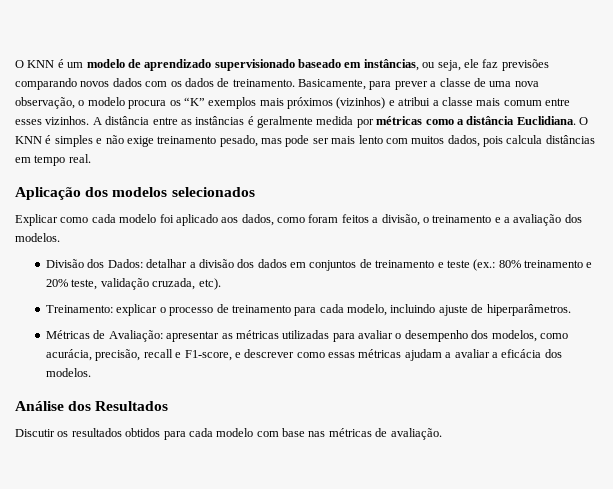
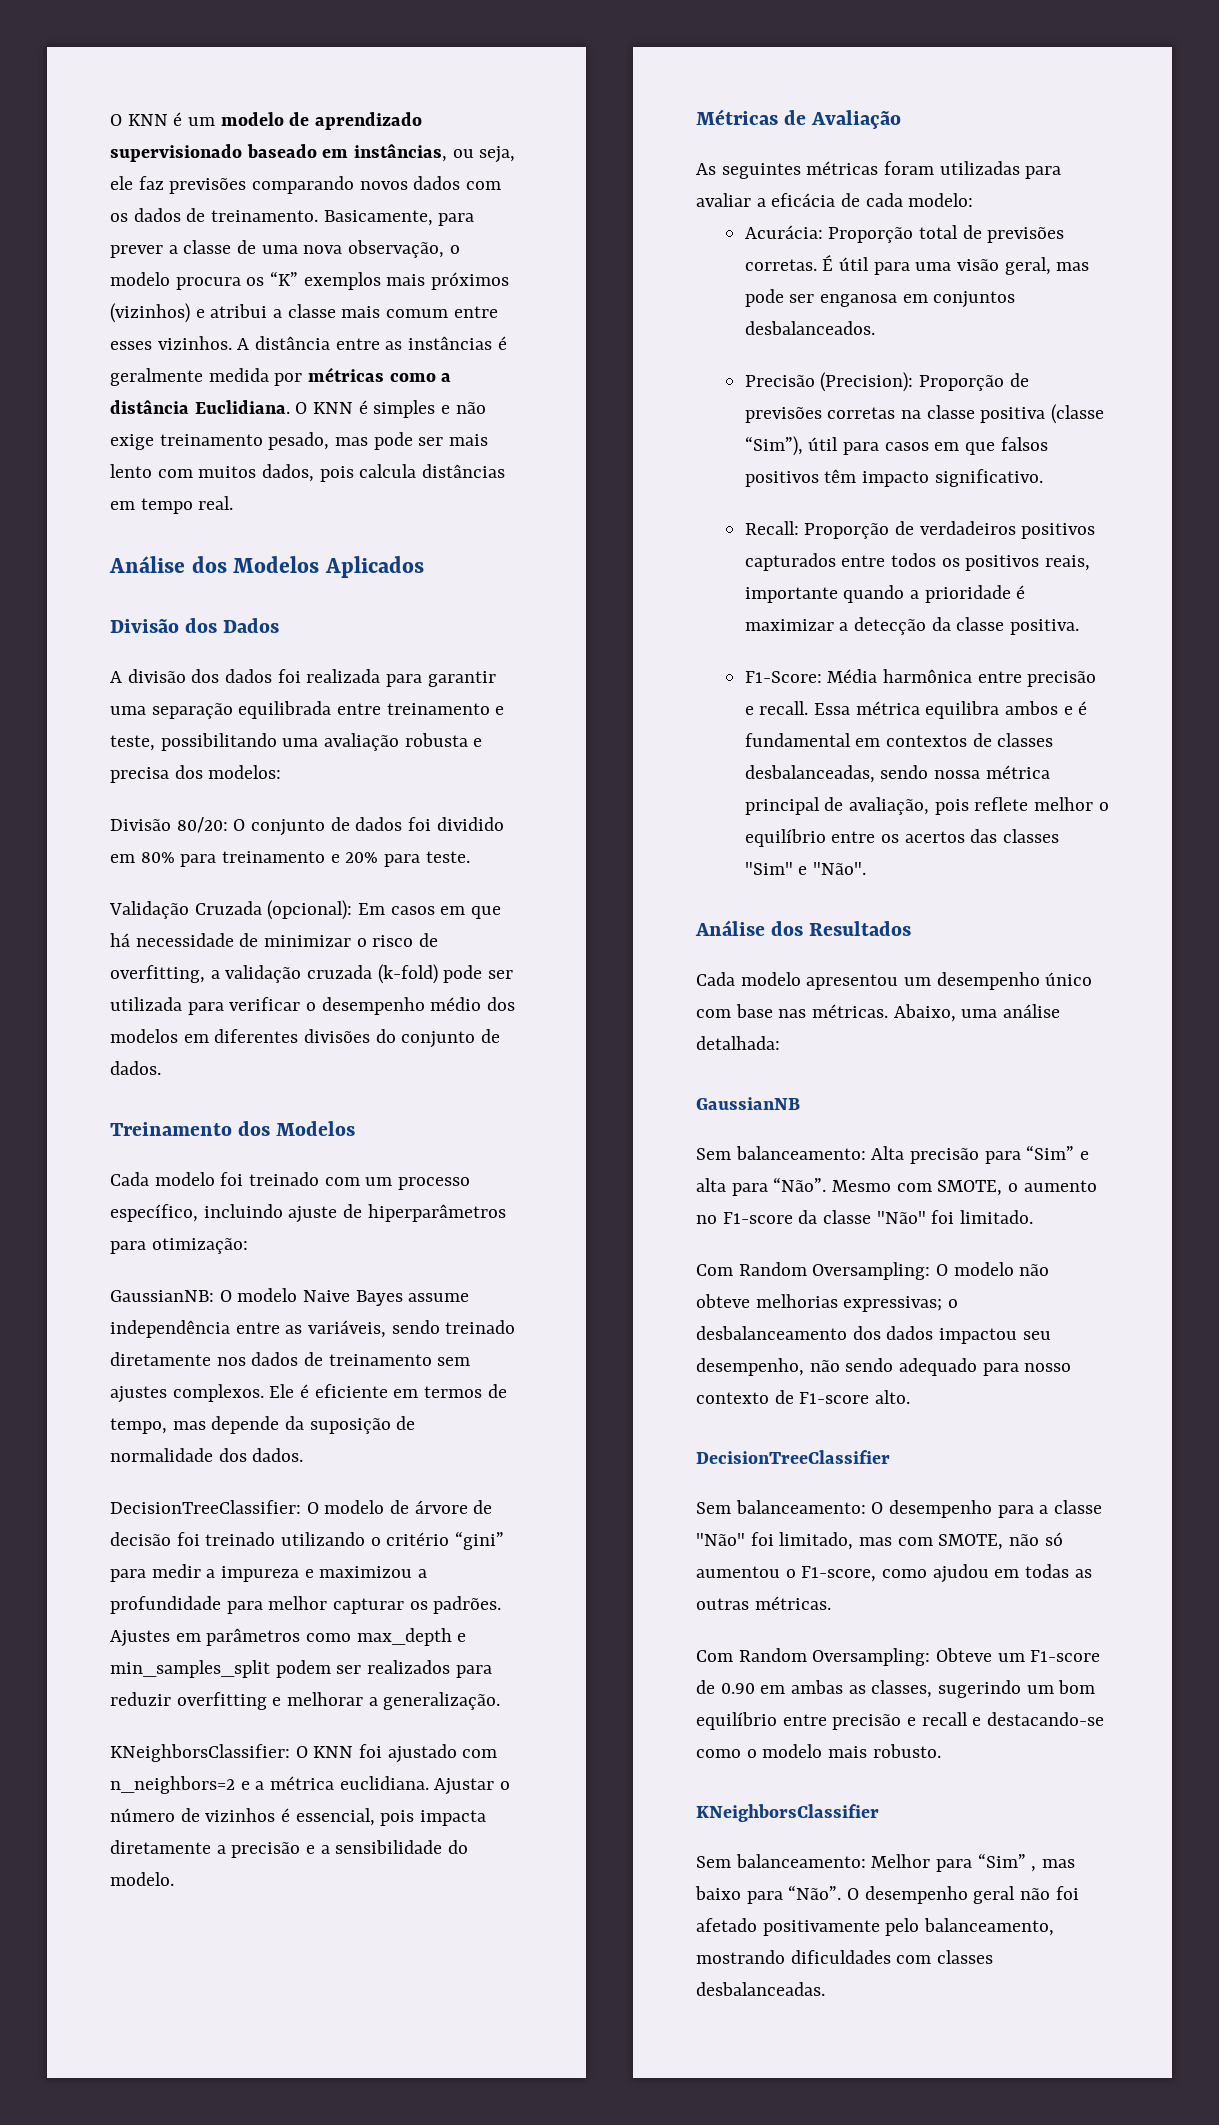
- Aplicação dos modelos selecionados
- Explicar como cada modelo foi aplicado aos dados, como foram feitos a divisão, o treinamento e a avaliação dos modelos.
- Divisão dos Dados: detalhar a divisão dos dados em conjuntos de treinamento e teste (ex.: 80% treinamento e 20% teste, validação cruzada, etc).
- Treinamento: explicar o processo de treinamento para cada modelo, incluindo ajuste de hiperparâmetros.
- Métricas de Avaliação: apresentar as métricas utilizadas para avaliar o desempenho dos modelos, como acurácia, precisão, recall e F1-score, e descrever como essas métricas ajudam a avaliar a eficácia dos modelos.
+ Análise dos Modelos Aplicados
+ Divisão dos Dados
+ A divisão dos dados foi realizada para garantir uma separação equilibrada entre treinamento e teste, possibilitando uma avaliação robusta e precisa dos modelos:
+ Divisão 80/20: O conjunto de dados foi dividido em 80% para treinamento e 20% para teste.
+ Validação Cruzada (opcional): Em casos em que há necessidade de minimizar o risco de overfitting, a validação cruzada (k-fold) pode ser utilizada para verificar o desempenho médio dos modelos em diferentes divisões do conjunto de dados.
+ Treinamento dos Modelos
+ Cada modelo foi treinado com um processo específico, incluindo ajuste de hiperparâmetros para otimização:
+ GaussianNB: O modelo Naive Bayes assume independência entre as variáveis, sendo treinado diretamente nos dados de treinamento sem ajustes complexos. Ele é eficiente em termos de tempo, mas depende da suposição de normalidade dos dados.
+ DecisionTreeClassifier: O modelo de árvore de decisão foi treinado utilizando o critério “gini” para medir a impureza e maximizou a profundidade para melhor capturar os padrões. Ajustes em parâmetros como max_depth e min_samples_split podem ser realizados para reduzir overfitting e melhorar a generalização.
+ KNeighborsClassifier: O KNN foi ajustado com n_neighbors=2 e a métrica euclidiana. Ajustar o número de vizinhos é essencial, pois impacta diretamente a precisão e a sensibilidade do modelo.
+ Métricas de Avaliação
+ As seguintes métricas foram utilizadas para avaliar a eficácia de cada modelo:
+ Acurácia: Proporção total de previsões corretas. É útil para uma visão geral, mas pode ser enganosa em conjuntos desbalanceados.
+ Precisão (Precision): Proporção de previsões corretas na classe positiva (classe “Sim”), útil para casos em que falsos positivos têm impacto significativo.
+ Recall: Proporção de verdadeiros positivos capturados entre todos os positivos reais, importante quando a prioridade é maximizar a detecção da classe positiva.
+ F1-Score: Média harmônica entre precisão e recall. Essa métrica equilibra ambos e é fundamental em contextos de classes desbalanceadas, sendo nossa métrica principal de avaliação, pois reflete melhor o equilíbrio entre os acertos das classes "Sim" e "Não".
  Análise dos Resultados
- Discutir os resultados obtidos para cada modelo com base nas métricas de avaliação.
+ Cada modelo apresentou um desempenho único com base nas métricas. Abaixo, uma análise detalhada:
+ GaussianNB
+ Sem balanceamento: Alta precisão para “Sim” e alta para “Não”. Mesmo com SMOTE, o aumento no F1-score da classe "Não" foi limitado.
+ Com Random Oversampling: O modelo não obteve melhorias expressivas; o desbalanceamento dos dados impactou seu desempenho, não sendo adequado para nosso contexto de F1-score alto.
+ DecisionTreeClassifier
+ Sem balanceamento: O desempenho para a classe "Não" foi limitado, mas com SMOTE, não só aumentou o F1-score, como ajudou em todas as outras métricas.
+ Com Random Oversampling: Obteve um F1-score de 0.90 em ambas as classes, sugerindo um bom equilíbrio entre precisão e recall e destacando-se como o modelo mais robusto.
+ KNeighborsClassifier
+ Sem balanceamento: Melhor para “Sim” , mas baixo para “Não”. O desempenho geral não foi afetado positivamente pelo balanceamento, mostrando dificuldades com classes desbalanceadas.

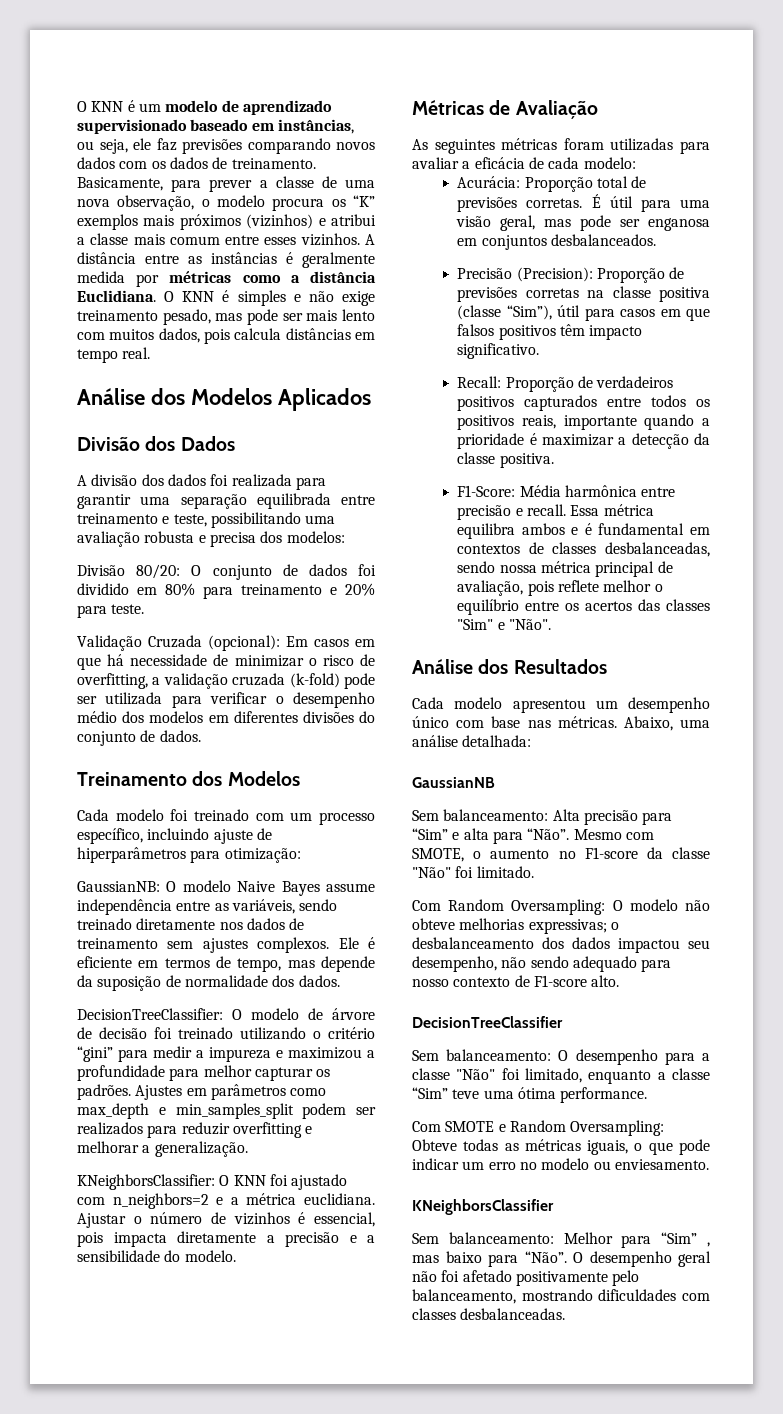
- Sem balanceamento: O desempenho para a classe "Não" foi limitado, mas com SMOTE, não só aumentou o F1-score, como ajudou em todas as outras métricas.
- Com Random Oversampling: Obteve um F1-score de 0.90 em ambas as classes, sugerindo um bom equilíbrio entre precisão e recall e destacando-se como o modelo mais robusto.
+ Sem balanceamento: O desempenho para a classe "Não" foi limitado, enquanto a classe “Sim” teve uma ótima performance.
+ Com SMOTE e Random Oversampling: Obteve todas as métricas iguais, o que pode indicar um erro no modelo ou enviesamento.

